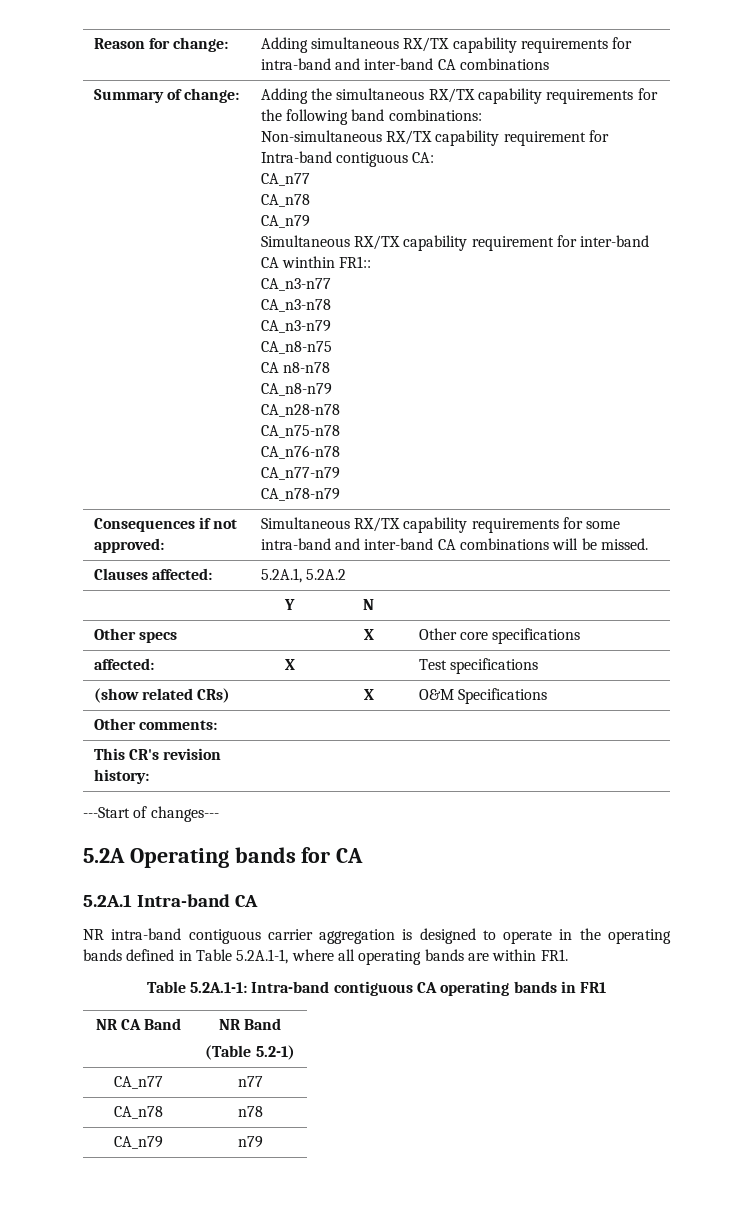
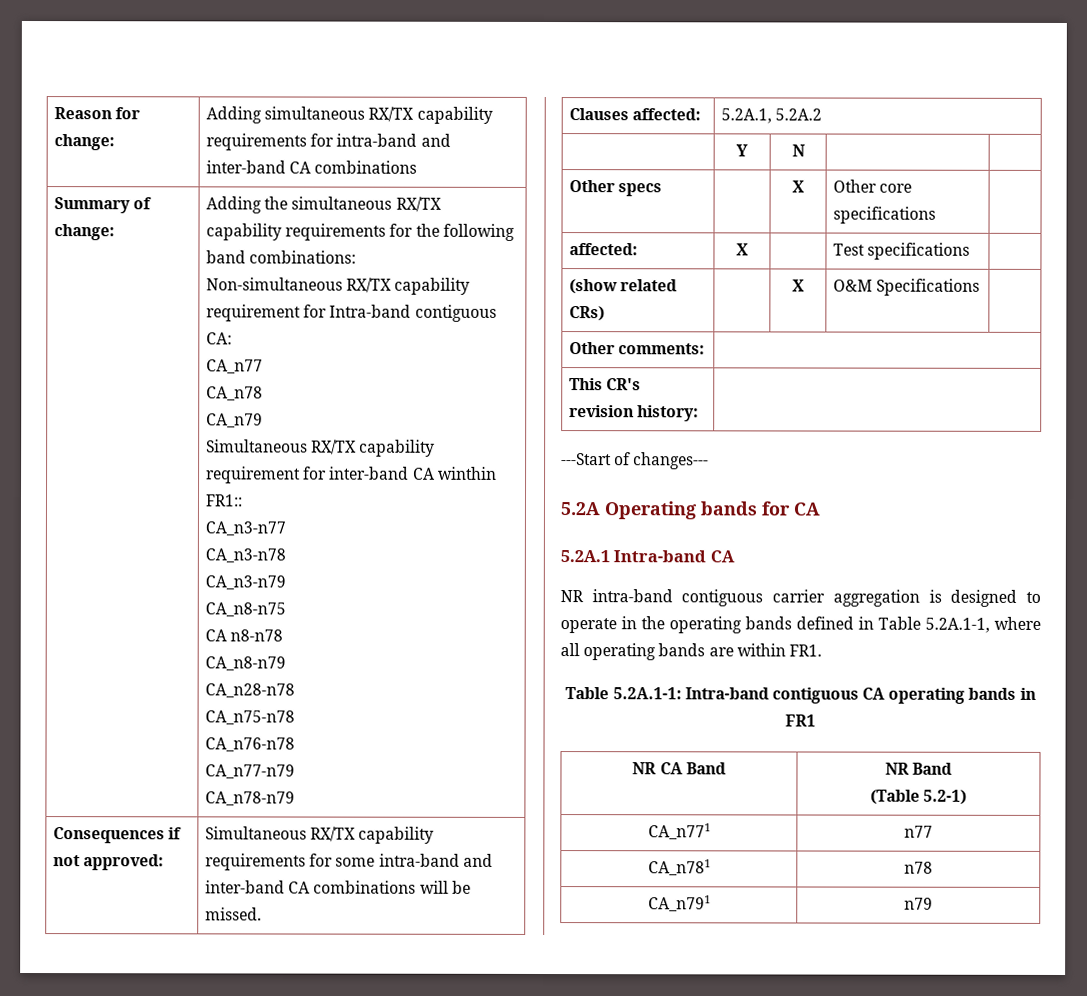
- CA_n77 | n77
+ CA_n771 | n77
- CA_n78 | n78
+ CA_n781 | n78
- CA_n79 | n79
+ CA_n791 | n79

